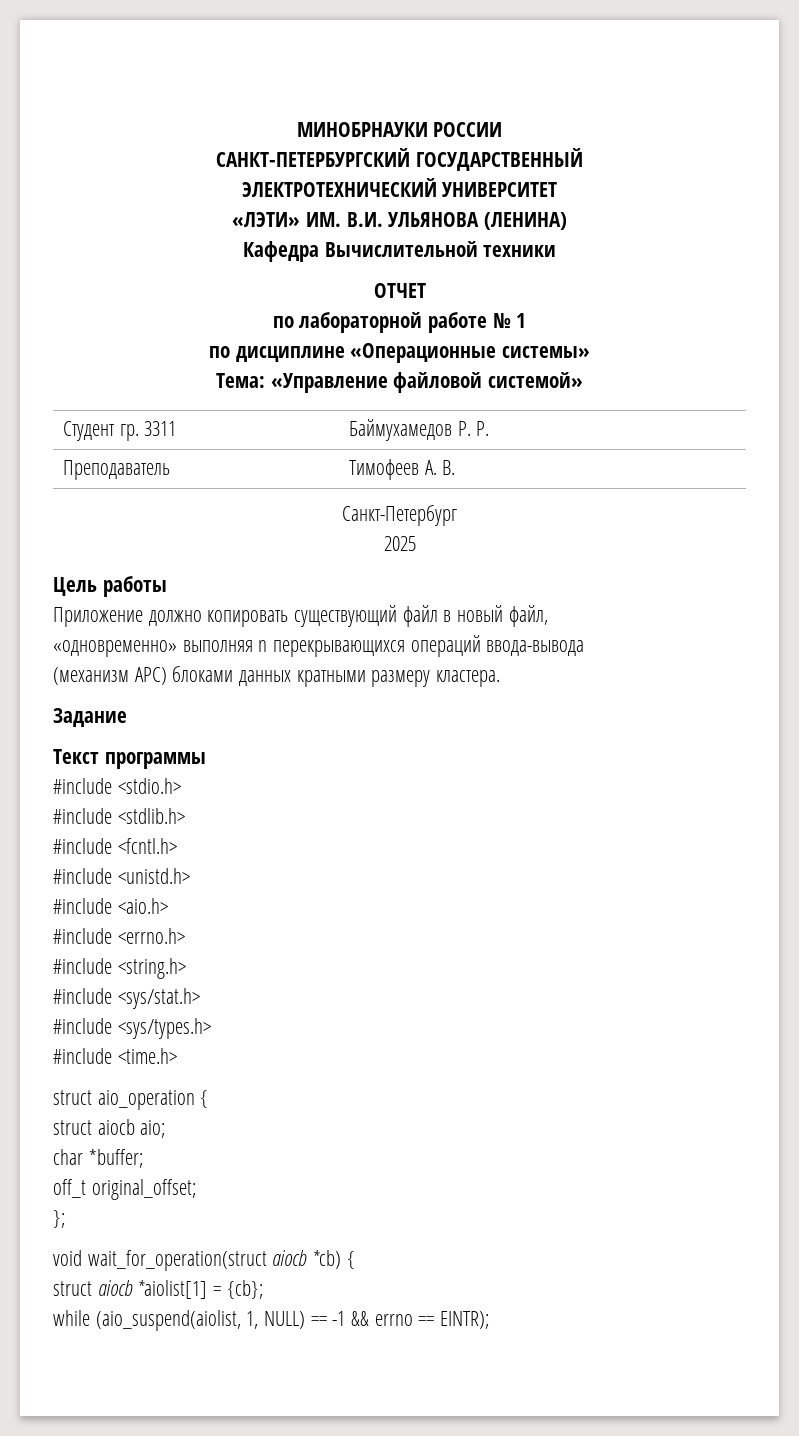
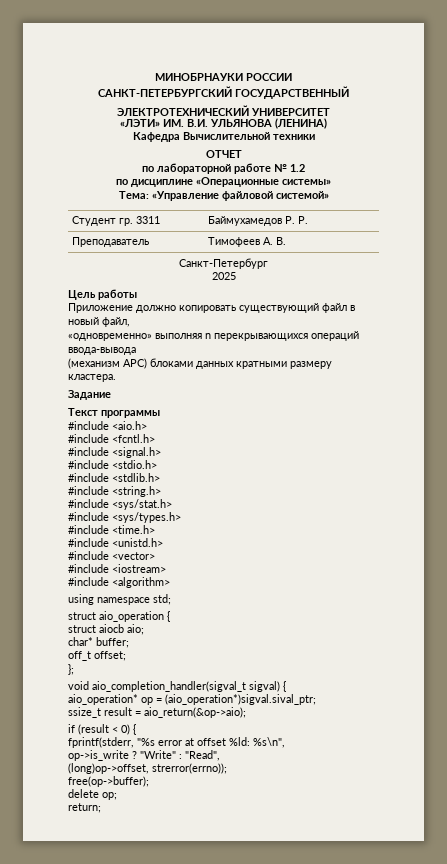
- по лабораторной работе № 1
+ по лабораторной работе № 1.2
- #include <stdio.h>
- #include <stdlib.h>
+ #include <aio.h>
- #include <unistd.h>
- #include <aio.h>
- #include <errno.h>
+ #include <signal.h>
+ #include <stdio.h>
+ #include <stdlib.h>
+ #include <unistd.h>
+ #include <vector>
+ #include <iostream>
+ #include <algorithm>
+ using namespace std;
- char *buffer;
+ char* buffer;
- off_t original_offset;
+ off_t offset;
- void wait_for_operation(struct aiocb *cb) {
- struct aiocb *aiolist[1] = {cb};
- while (aio_suspend(aiolist, 1, NULL) == -1 && errno == EINTR);
+ void aio_completion_handler(sigval_t sigval) {
+ aio_operation* op = (aio_operation*)sigval.sival_ptr;
+ ssize_t result = aio_return(&op->aio);
+ if (result < 0) {
+ fprintf(stderr, "%s error at offset %ld: %s\n",
+ op->is_write ? "Write" : "Read",
+ (long)op->offset, strerror(errno));
+ free(op->buffer);
+ delete op;
+ return;

